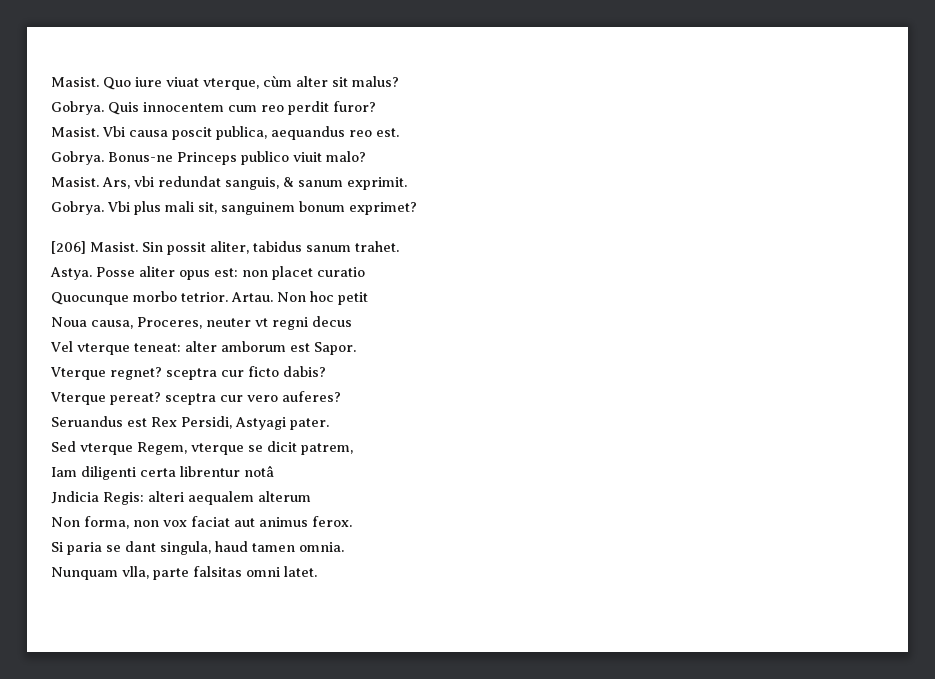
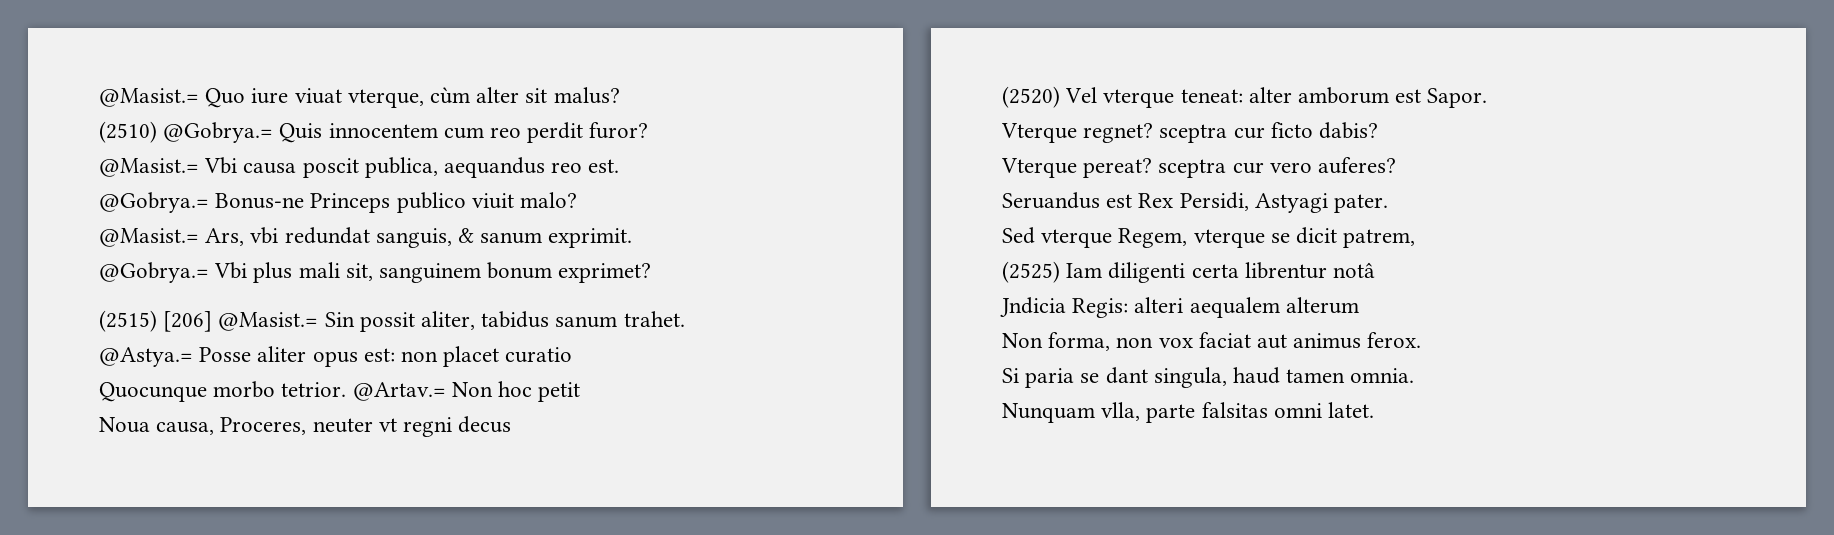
- Masist. Quo iure viuat vterque, cùm alter sit malus?
+ @Masist.= Quo iure viuat vterque, cùm alter sit malus?
- Gobrya. Quis innocentem cum reo perdit furor?
+ (2510) @Gobrya.= Quis innocentem cum reo perdit furor?
- Masist. Vbi causa poscit publica, aequandus reo est.
+ @Masist.= Vbi causa poscit publica, aequandus reo est.
- Gobrya. Bonus-ne Princeps publico viuit malo?
+ @Gobrya.= Bonus-ne Princeps publico viuit malo?
- Masist. Ars, vbi redundat sanguis, & sanum exprimit.
+ @Masist.= Ars, vbi redundat sanguis, & sanum exprimit.
- Gobrya. Vbi plus mali sit, sanguinem bonum exprimet?
+ @Gobrya.= Vbi plus mali sit, sanguinem bonum exprimet?
- [206] Masist. Sin possit aliter, tabidus sanum trahet.
+ (2515) [206] @Masist.= Sin possit aliter, tabidus sanum trahet.
- Astya. Posse aliter opus est: non placet curatio
+ @Astya.= Posse aliter opus est: non placet curatio
- Artau. Non hoc petit
+ @Artav.= Non hoc petit
- Vel vterque teneat: alter amborum est Sapor.
+ (2520) Vel vterque teneat: alter amborum est Sapor.
- Iam diligenti certa librentur notâ
+ (2525) Iam diligenti certa librentur notâ

